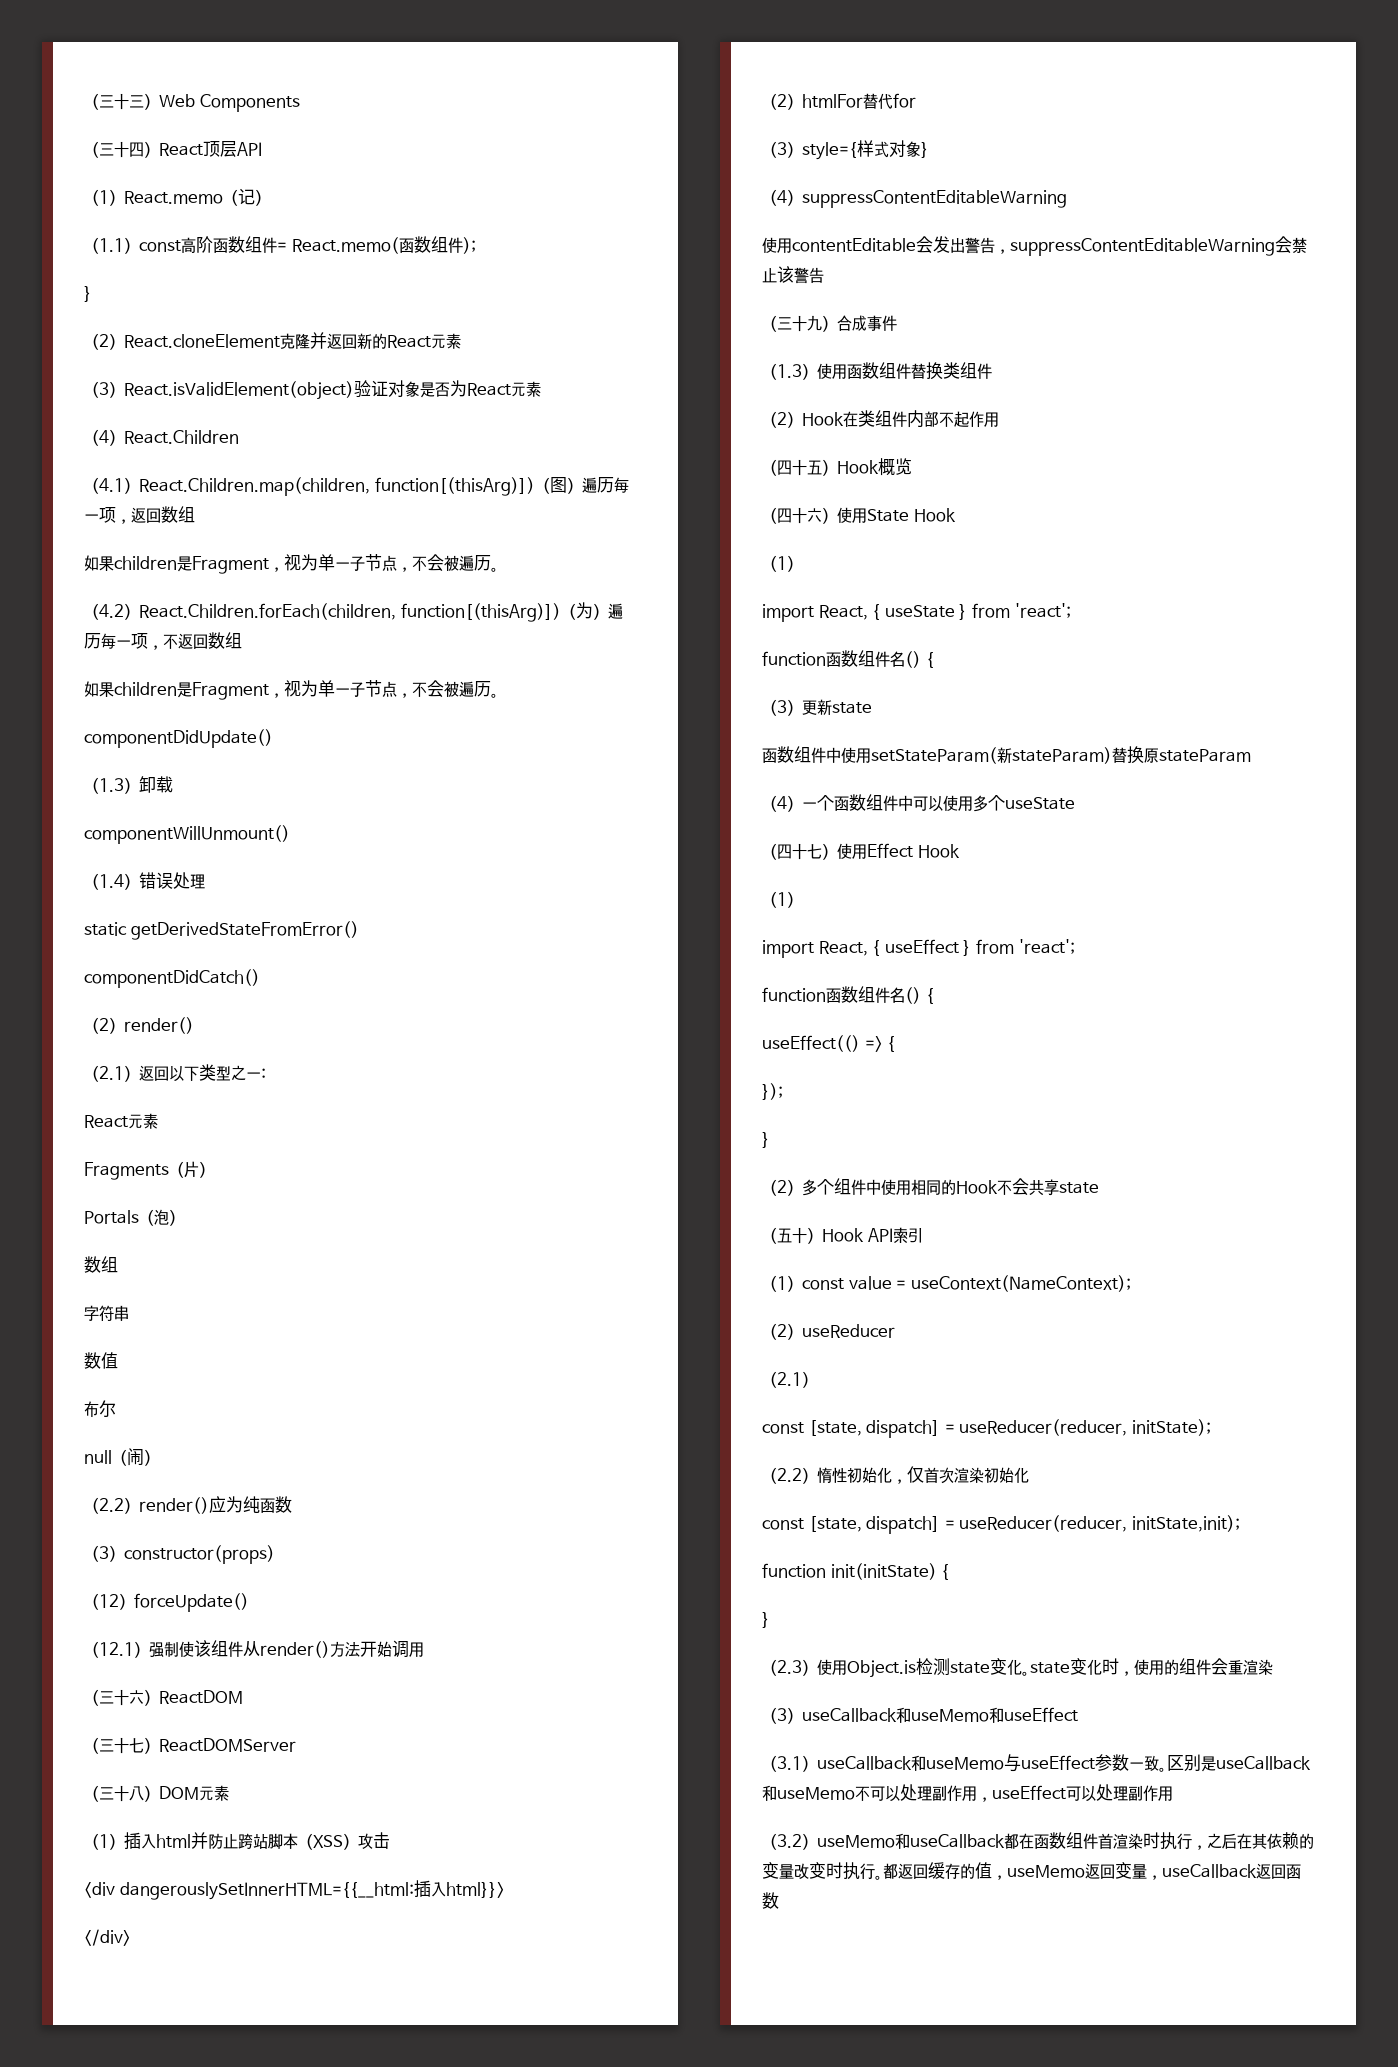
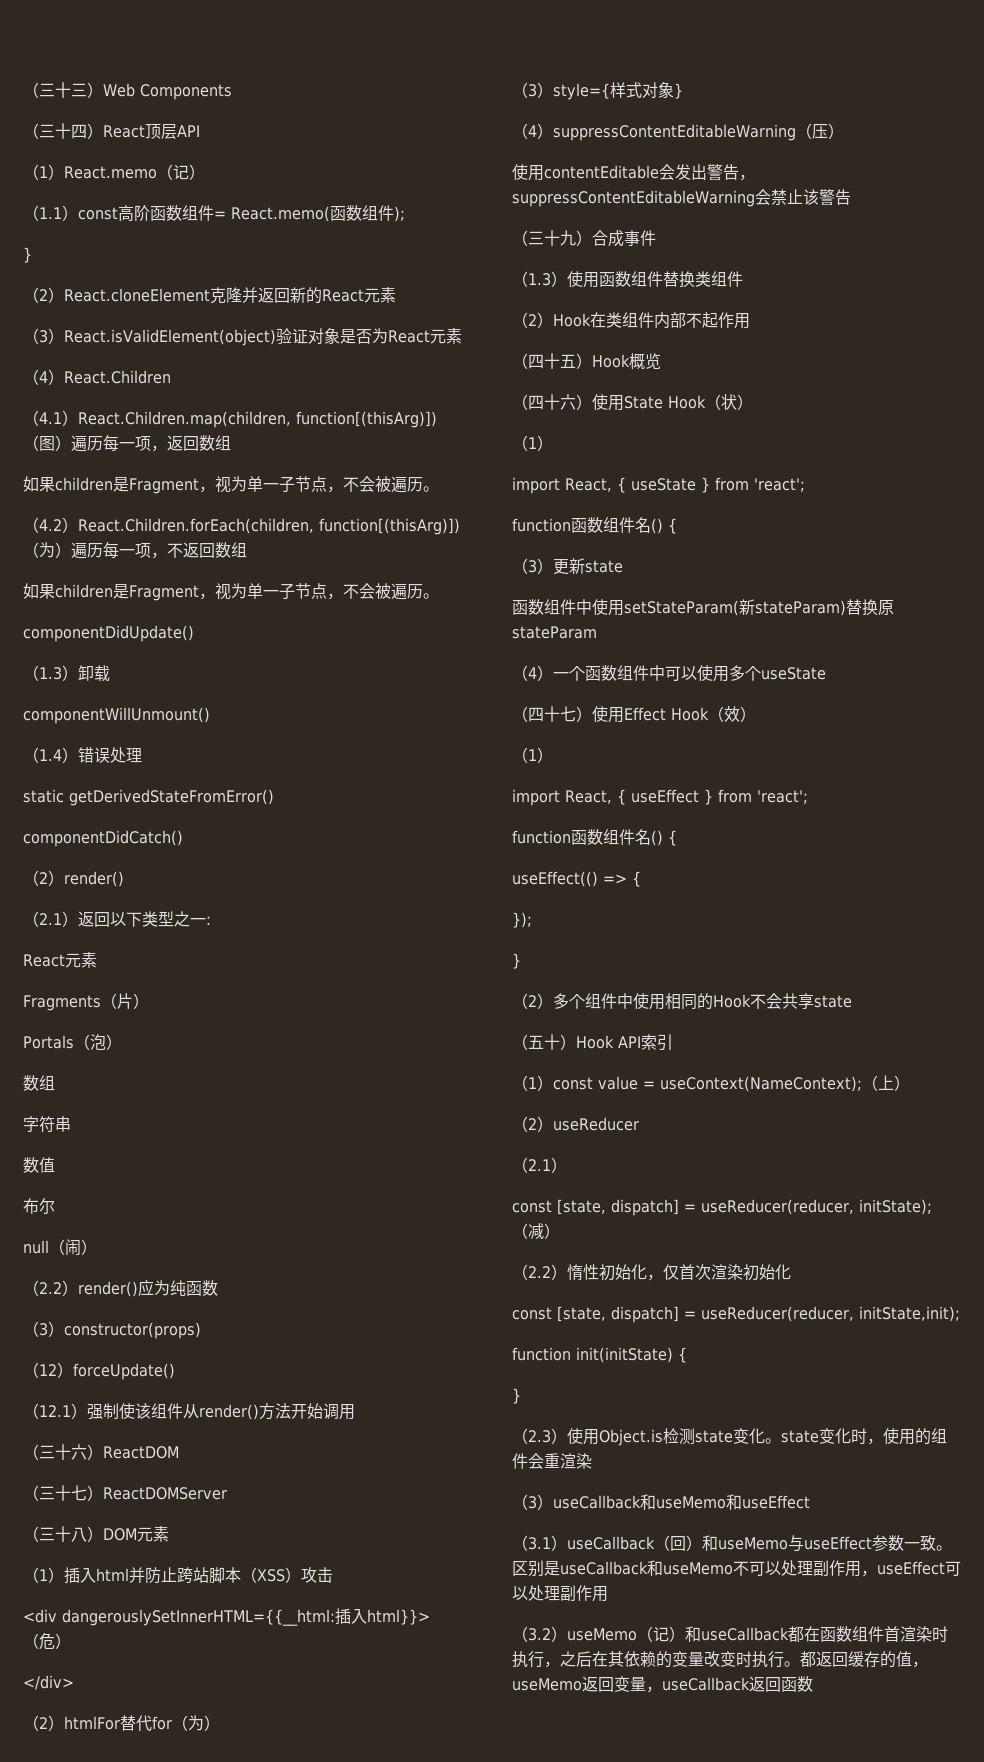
- <div dangerouslySetInnerHTML={{__html:插入html}}>
+ <div dangerouslySetInnerHTML={{__html:插入html}}>（危）
- （2）htmlFor替代for
+ （2）htmlFor替代for（为）
- （4）suppressContentEditableWarning
+ （4）suppressContentEditableWarning（压）
- （四十六）使用State Hook
+ （四十六）使用State Hook（状）
- （四十七）使用Effect Hook
+ （四十七）使用Effect Hook（效）
- （1）const value = useContext(NameContext);
+ （1）const value = useContext(NameContext);（上）
- const [state, dispatch] = useReducer(reducer, initState);
+ const [state, dispatch] = useReducer(reducer, initState);（减）
- （3.1）useCallback和useMemo与useEffect参数一致。
+ （3.1）useCallback（回）和useMemo与useEffect参数一致。
- （3.2）useMemo和useCallback都在函数组件首渲染时执行，之后在其依赖的变量改变时执行。
+ （3.2）useMemo（记）和useCallback都在函数组件首渲染时执行，之后在其依赖的变量改变时执行。

